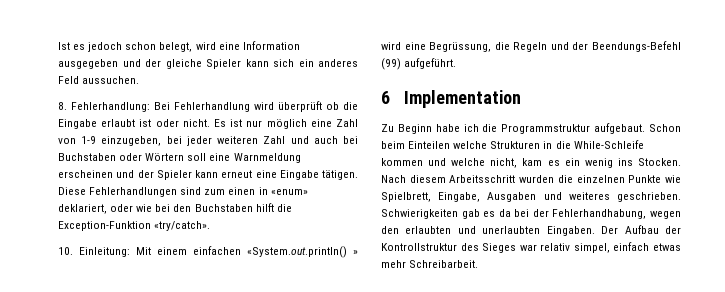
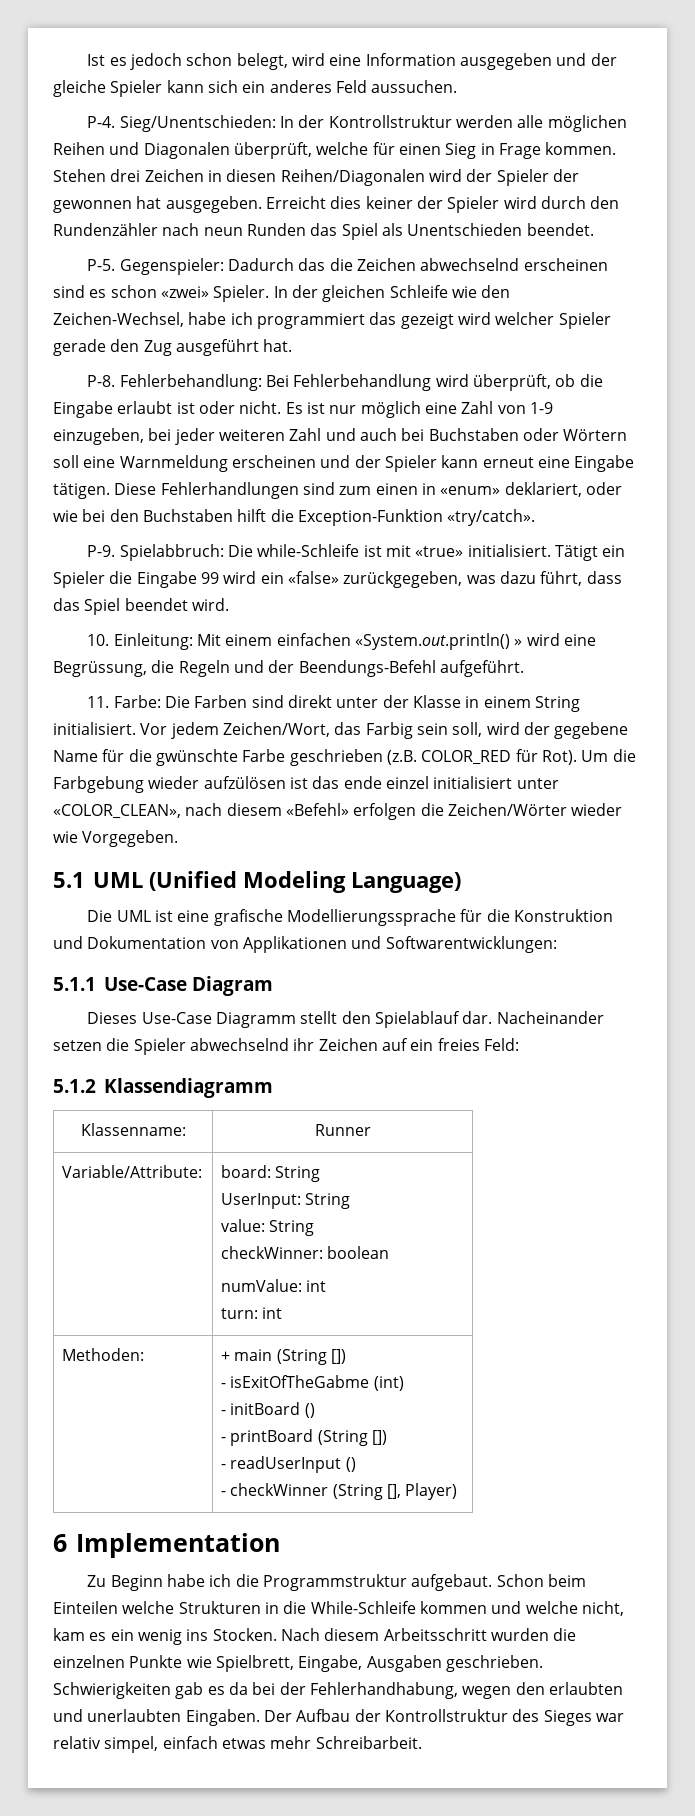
- 8. Fehlerhandlung: Bei Fehlerhandlung wird überprüft ob die Eingabe erlaubt ist oder nicht.
+ P-4. Sieg/Unentschieden: In der Kontrollstruktur werden alle möglichen Reihen und Diagonalen überprüft, welche für einen Sieg in Frage kommen. Stehen drei Zeichen in diesen Reihen/Diagonalen wird der Spieler der gewonnen hat ausgegeben. Erreicht dies keiner der Spieler wird durch den Rundenzähler nach neun Runden das Spiel als Unentschieden beendet.
+ P-5. Gegenspieler: Dadurch das die Zeichen abwechselnd erscheinen sind es schon «zwei» Spieler. In der gleichen Schleife wie den Zeichen-Wechsel, habe ich programmiert das gezeigt wird welcher Spieler gerade den Zug ausgeführt hat.
+ P-8. Fehlerbehandlung: Bei Fehlerbehandlung wird überprüft, ob die Eingabe erlaubt ist oder nicht.
+ P-9. Spielabbruch: Die while-Schleife ist mit «true» initialisiert. Tätigt ein Spieler die Eingabe 99 wird ein «false» zurückgegeben, was dazu führt, dass das Spiel beendet wird.
- 10. Einleitung: Mit einem einfachen «System.out.println() » wird eine Begrüssung, die Regeln und der Beendungs-Befehl (99) aufgeführt.
+ 10. Einleitung: Mit einem einfachen «System.out.println() » wird eine Begrüssung, die Regeln und der Beendungs-Befehl aufgeführt.
+ 11. Farbe: Die Farben sind direkt unter der Klasse in einem String initialisiert. Vor jedem Zeichen/Wort, das Farbig sein soll, wird der gegebene Name für die gwünschte Farbe geschrieben (z.B. COLOR_RED für Rot). Um die Farbgebung wieder aufzülösen ist das ende einzel initialisiert unter «COLOR_CLEAN», nach diesem «Befehl» erfolgen die Zeichen/Wörter wieder wie Vorgegeben.
+ 5.1 UML (Unified Modeling Language)
+ Die UML ist eine grafische Modellierungssprache für die Konstruktion und Dokumentation von Applikationen und Softwarentwicklungen:
+ 5.1.1 Use-Case Diagram
+ Dieses Use-Case Diagramm stellt den Spielablauf dar. Nacheinander setzen die Spieler abwechselnd ihr Zeichen auf ein freies Feld:
+ 5.1.2 Klassendiagramm
+ Klassenname: | Runner
+ Variable/Attribute: | board: String
+ UserInput: String
+ value: String
+ checkWinner: boolean
+ numValue: int
+ turn: int
+ Methoden: | + main (String [])
+ - isExitOfTheGabme (int)
+ - initBoard ()
+ - printBoard (String [])
+ - readUserInput ()
+ - checkWinner (String [], Player)
- Nach diesem Arbeitsschritt wurden die einzelnen Punkte wie Spielbrett, Eingabe, Ausgaben und weiteres geschrieben.
+ Nach diesem Arbeitsschritt wurden die einzelnen Punkte wie Spielbrett, Eingabe, Ausgaben geschrieben.

